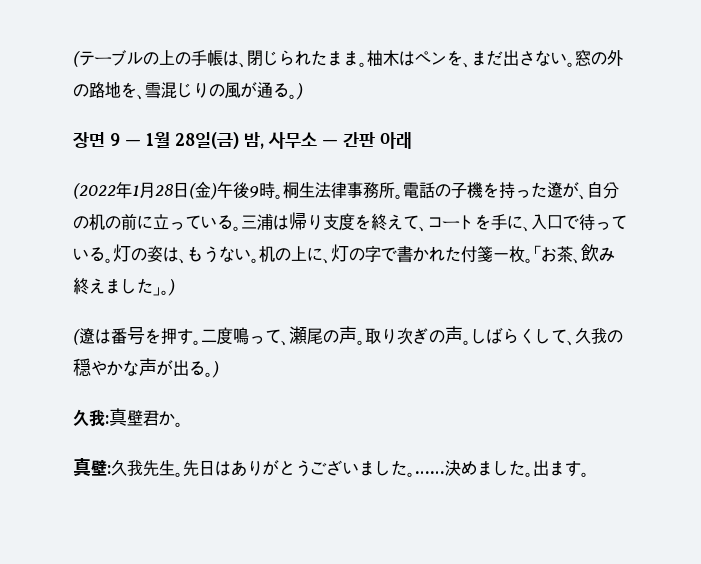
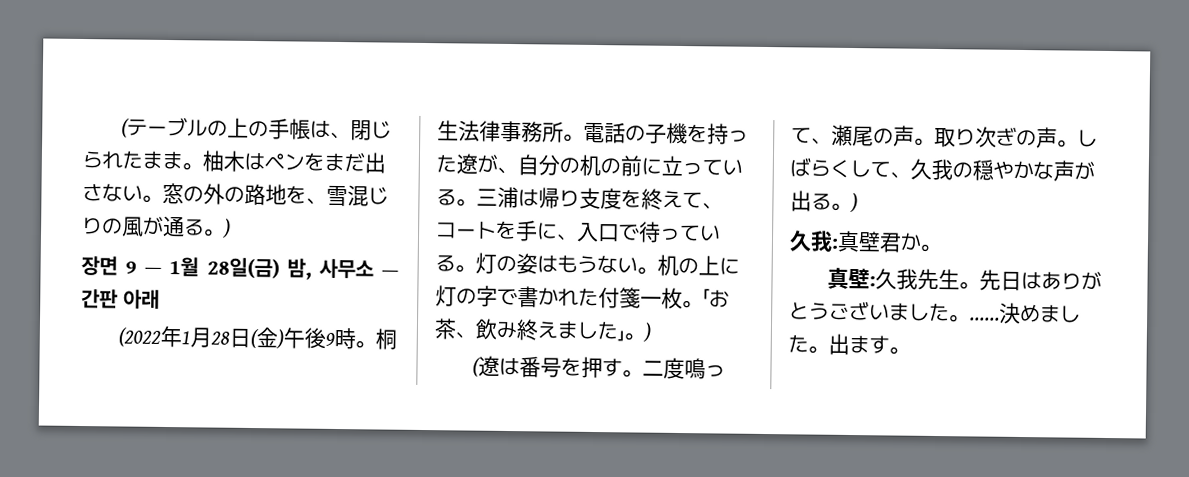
- 柚木はペンを、まだ出さない。
+ 柚木はペンをまだ出さない。
- 灯の姿は、もうない。
+ 灯の姿はもうない。
- 机の上に、灯の字で書かれた付箋一枚。
+ 机の上に灯の字で書かれた付箋一枚。

